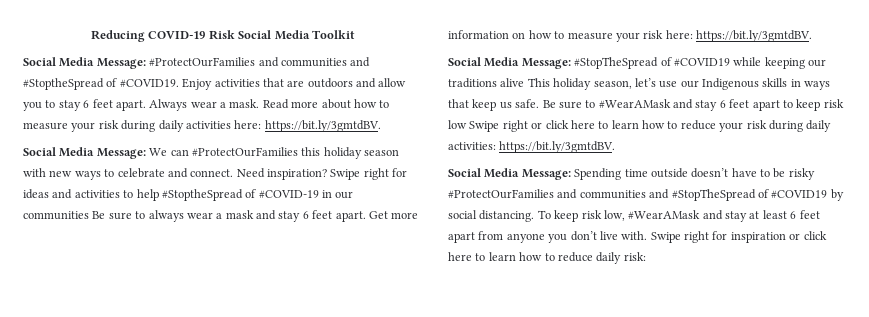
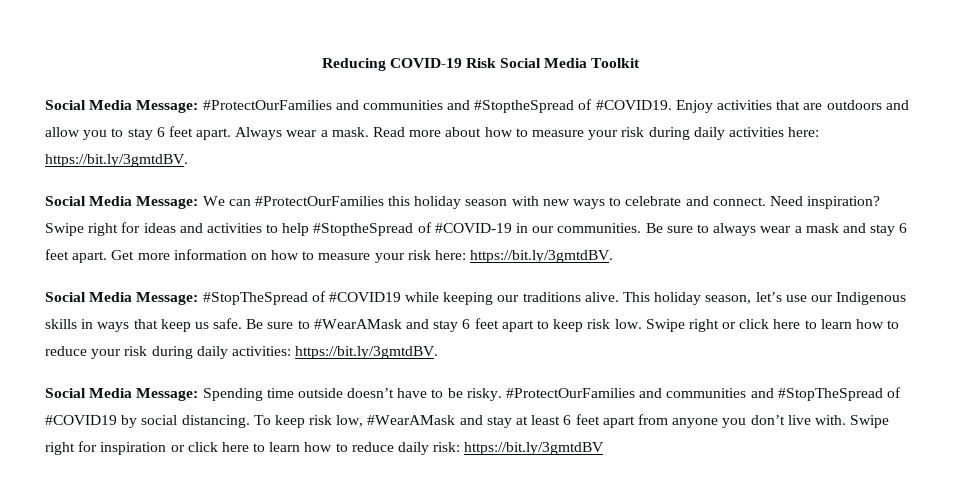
- Swipe right for ideas and activities to help #StoptheSpread of #COVID-19 in our communities Be sure to always wear a mask and stay 6 feet apart.
+ Swipe right for ideas and activities to help #StoptheSpread of #COVID-19 in our communities. Be sure to always wear a mask and stay 6 feet apart.
- Social Media Message: #StopTheSpread of #COVID19 while keeping our traditions alive This holiday season, let’s use our Indigenous skills in ways that keep us safe.
+ Social Media Message: #StopTheSpread of #COVID19 while keeping our traditions alive. This holiday season, let’s use our Indigenous skills in ways that keep us safe.
- Be sure to #WearAMask and stay 6 feet apart to keep risk low Swipe right or click here to learn how to reduce your risk during daily activities: https://bit.ly/3gmtdBV.
+ Be sure to #WearAMask and stay 6 feet apart to keep risk low. Swipe right or click here to learn how to reduce your risk during daily activities: https://bit.ly/3gmtdBV.
- Social Media Message: Spending time outside doesn’t have to be risky #ProtectOurFamilies and communities and #StopTheSpread of #COVID19 by social distancing.
+ Social Media Message: Spending time outside doesn’t have to be risky. #ProtectOurFamilies and communities and #StopTheSpread of #COVID19 by social distancing.
- Swipe right for inspiration or click here to learn how to reduce daily risk:
+ Swipe right for inspiration or click here to learn how to reduce daily risk: https://bit.ly/3gmtdBV

